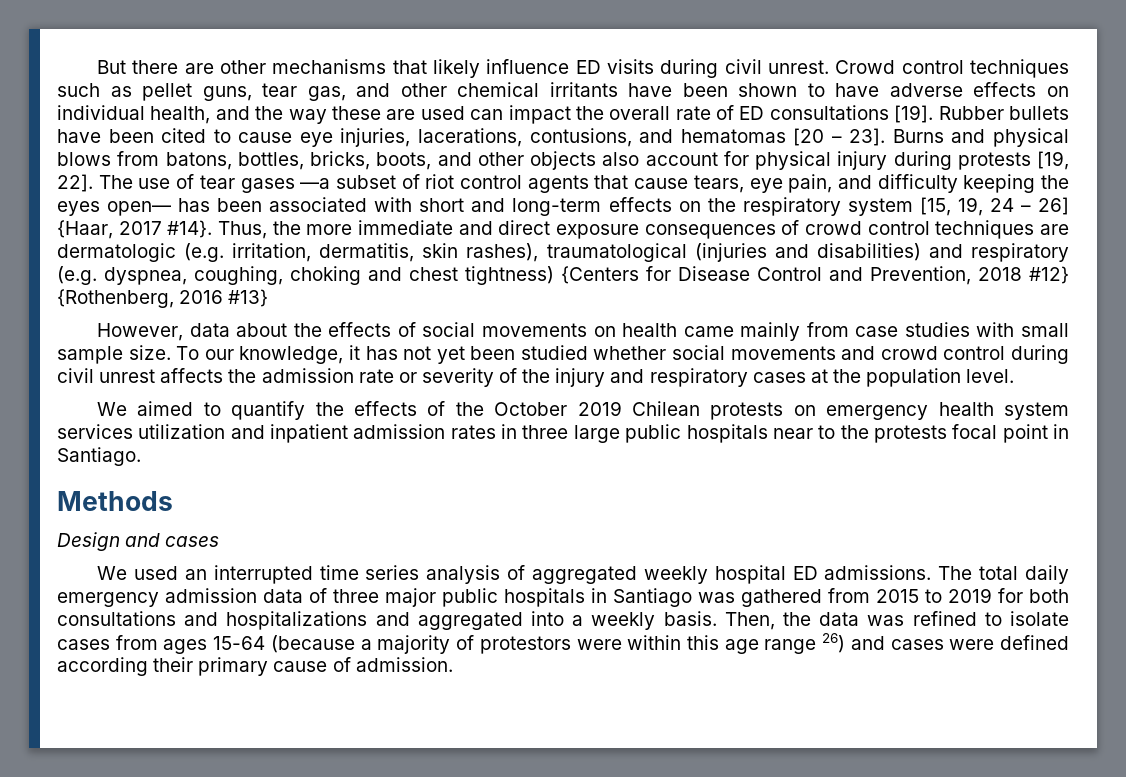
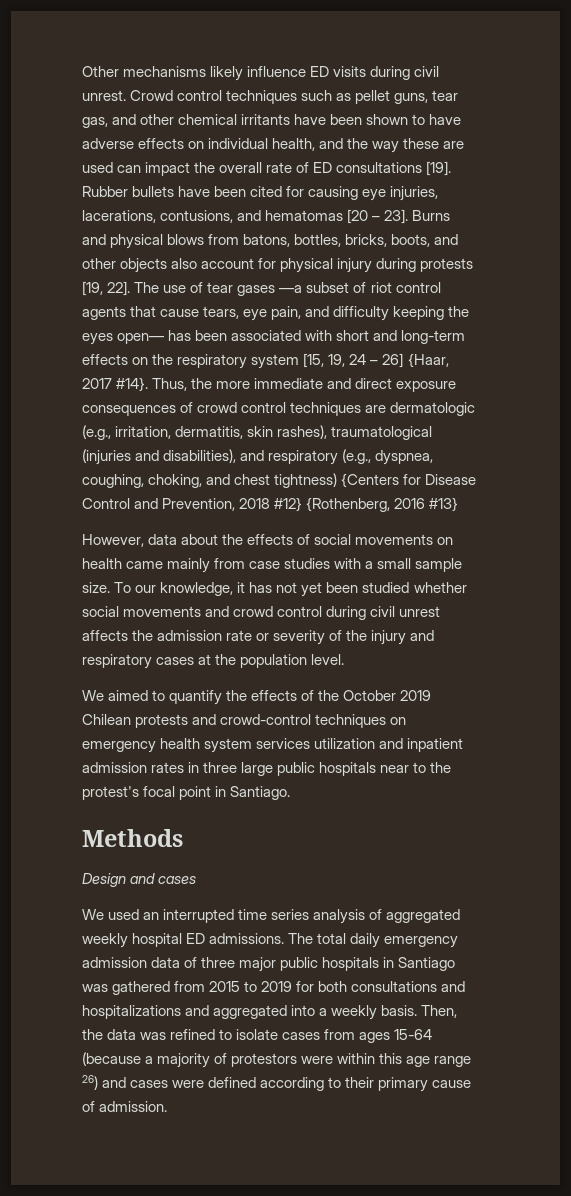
- But there are other mechanisms that likely influence ED visits during civil unrest.
+ Other mechanisms likely influence ED visits during civil unrest.
- Rubber bullets have been cited to cause eye injuries, lacerations, contusions, and hematomas [20 – 23].
+ Rubber bullets have been cited for causing eye injuries, lacerations, contusions, and hematomas [20 – 23].
- Thus, the more immediate and direct exposure consequences of crowd control techniques are dermatologic (e.g. irritation, dermatitis, skin rashes), traumatological (injuries and disabilities) and respiratory (e.g. dyspnea, coughing, choking and chest tightness) {Centers for Disease Control and Prevention, 2018 #12} {Rothenberg, 2016 #13}
+ Thus, the more immediate and direct exposure consequences of crowd control techniques are dermatologic (e.g., irritation, dermatitis, skin rashes), traumatological (injuries and disabilities), and respiratory (e.g., dyspnea, coughing, choking, and chest tightness) {Centers for Disease Control and Prevention, 2018 #12} {Rothenberg, 2016 #13}
- However, data about the effects of social movements on health came mainly from case studies with small sample size.
+ However, data about the effects of social movements on health came mainly from case studies with a small sample size.
- We aimed to quantify the effects of the October 2019 Chilean protests on emergency health system services utilization and inpatient admission rates in three large public hospitals near to the protests focal point in Santiago.
+ We aimed to quantify the effects of the October 2019 Chilean protests and crowd-control techniques on emergency health system services utilization and inpatient admission rates in three large public hospitals near to the protest's focal point in Santiago.
- Then, the data was refined to isolate cases from ages 15-64 (because a majority of protestors were within this age range 26) and cases were defined according their primary cause of admission.
+ Then, the data was refined to isolate cases from ages 15-64 (because a majority of protestors were within this age range 26) and cases were defined according to their primary cause of admission.

